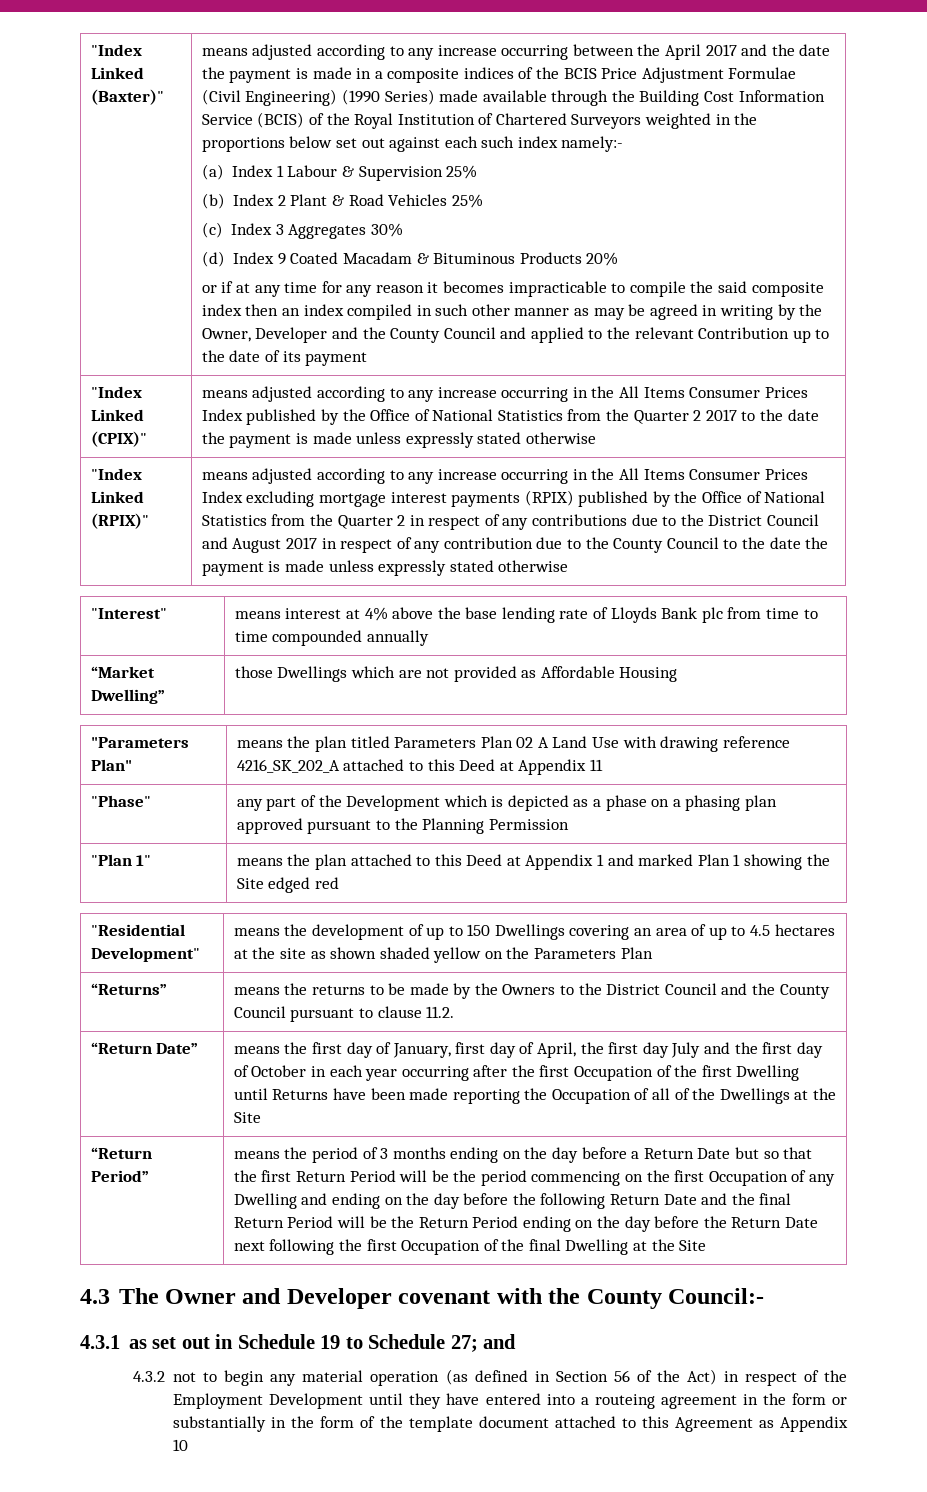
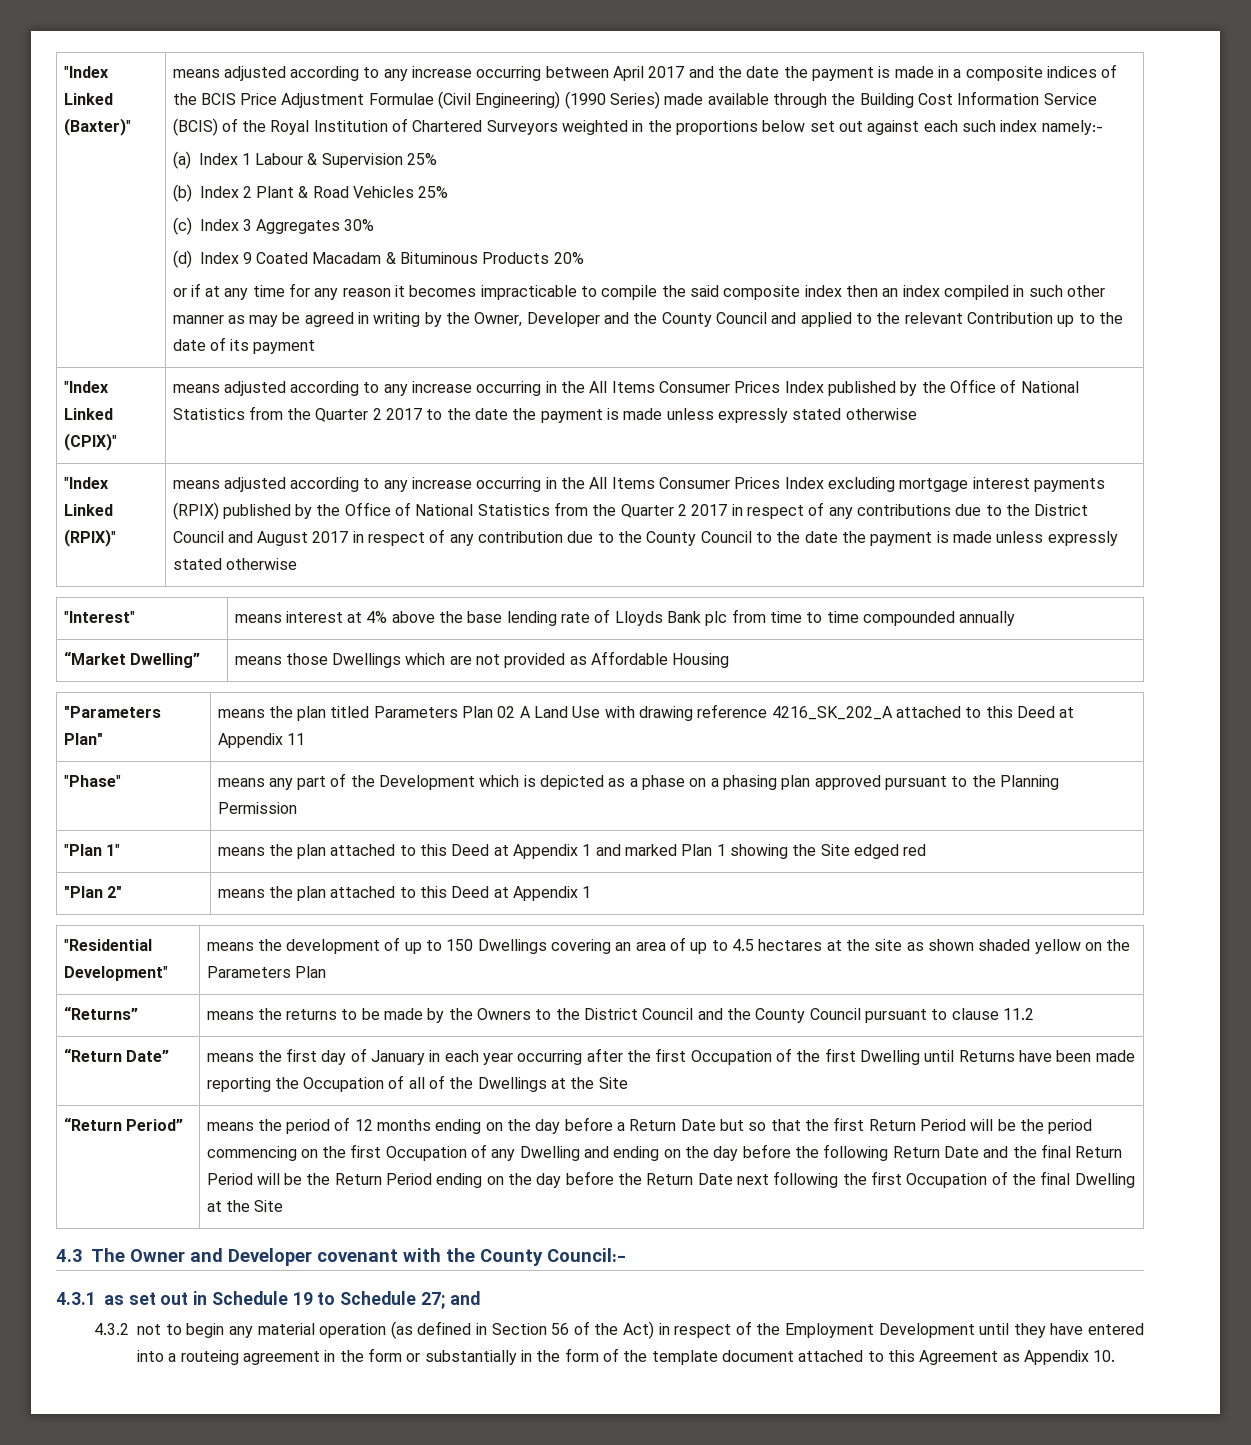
- means adjusted according to any increase occurring between the April 2017 and the date the payment is made in a composite indices of the BCIS Price Adjustment Formulae (Civil Engineering) (1990 Series) made available through the Building Cost Information Service (BCIS) of the Royal Institution of Chartered Surveyors weighted in the proportions below set out against each such index namely:-
+ means adjusted according to any increase occurring between April 2017 and the date the payment is made in a composite indices of the BCIS Price Adjustment Formulae (Civil Engineering) (1990 Series) made available through the Building Cost Information Service (BCIS) of the Royal Institution of Chartered Surveyors weighted in the proportions below set out against each such index namely:-
- means adjusted according to any increase occurring in the All Items Consumer Prices Index excluding mortgage interest payments (RPIX) published by the Office of National Statistics from the Quarter 2 in respect of any contributions due to the District Council and August 2017 in respect of any contribution due to the County Council to the date the payment is made unless expressly stated otherwise
+ means adjusted according to any increase occurring in the All Items Consumer Prices Index excluding mortgage interest payments (RPIX) published by the Office of National Statistics from the Quarter 2 2017 in respect of any contributions due to the District Council and August 2017 in respect of any contribution due to the County Council to the date the payment is made unless expressly stated otherwise
- “Market Dwelling” | those Dwellings which are not provided as Affordable Housing
+ “Market Dwelling” | means those Dwellings which are not provided as Affordable Housing
- "Phase" | any part of the Development which is depicted as a phase on a phasing plan approved pursuant to the Planning Permission
+ "Phase" | means any part of the Development which is depicted as a phase on a phasing plan approved pursuant to the Planning Permission
+ "Plan 2" | means the plan attached to this Deed at Appendix 1
- “Returns” | means the returns to be made by the Owners to the District Council and the County Council pursuant to clause 11.2.
+ “Returns” | means the returns to be made by the Owners to the District Council and the County Council pursuant to clause 11.2
- means the first day of January, first day of April, the first day July and the first day of October in each year occurring after the first Occupation of the first Dwelling until Returns have been made reporting the Occupation of all of the Dwellings at the Site
+ means the first day of January in each year occurring after the first Occupation of the first Dwelling until Returns have been made reporting the Occupation of all of the Dwellings at the Site
- means the period of 3 months ending on the day before a Return Date but so that the first Return Period will be the period commencing on the first Occupation of any Dwelling and ending on the day before the following Return Date and the final Return Period will be the Return Period ending on the day before the Return Date next following the first Occupation of the final Dwelling at the Site
+ means the period of 12 months ending on the day before a Return Date but so that the first Return Period will be the period commencing on the first Occupation of any Dwelling and ending on the day before the following Return Date and the final Return Period will be the Return Period ending on the day before the Return Date next following the first Occupation of the final Dwelling at the Site
- 4.3.2 not to begin any material operation (as defined in Section 56 of the Act) in respect of the Employment Development until they have entered into a routeing agreement in the form or substantially in the form of the template document attached to this Agreement as Appendix 10
+ 4.3.2 not to begin any material operation (as defined in Section 56 of the Act) in respect of the Employment Development until they have entered into a routeing agreement in the form or substantially in the form of the template document attached to this Agreement as Appendix 10.

